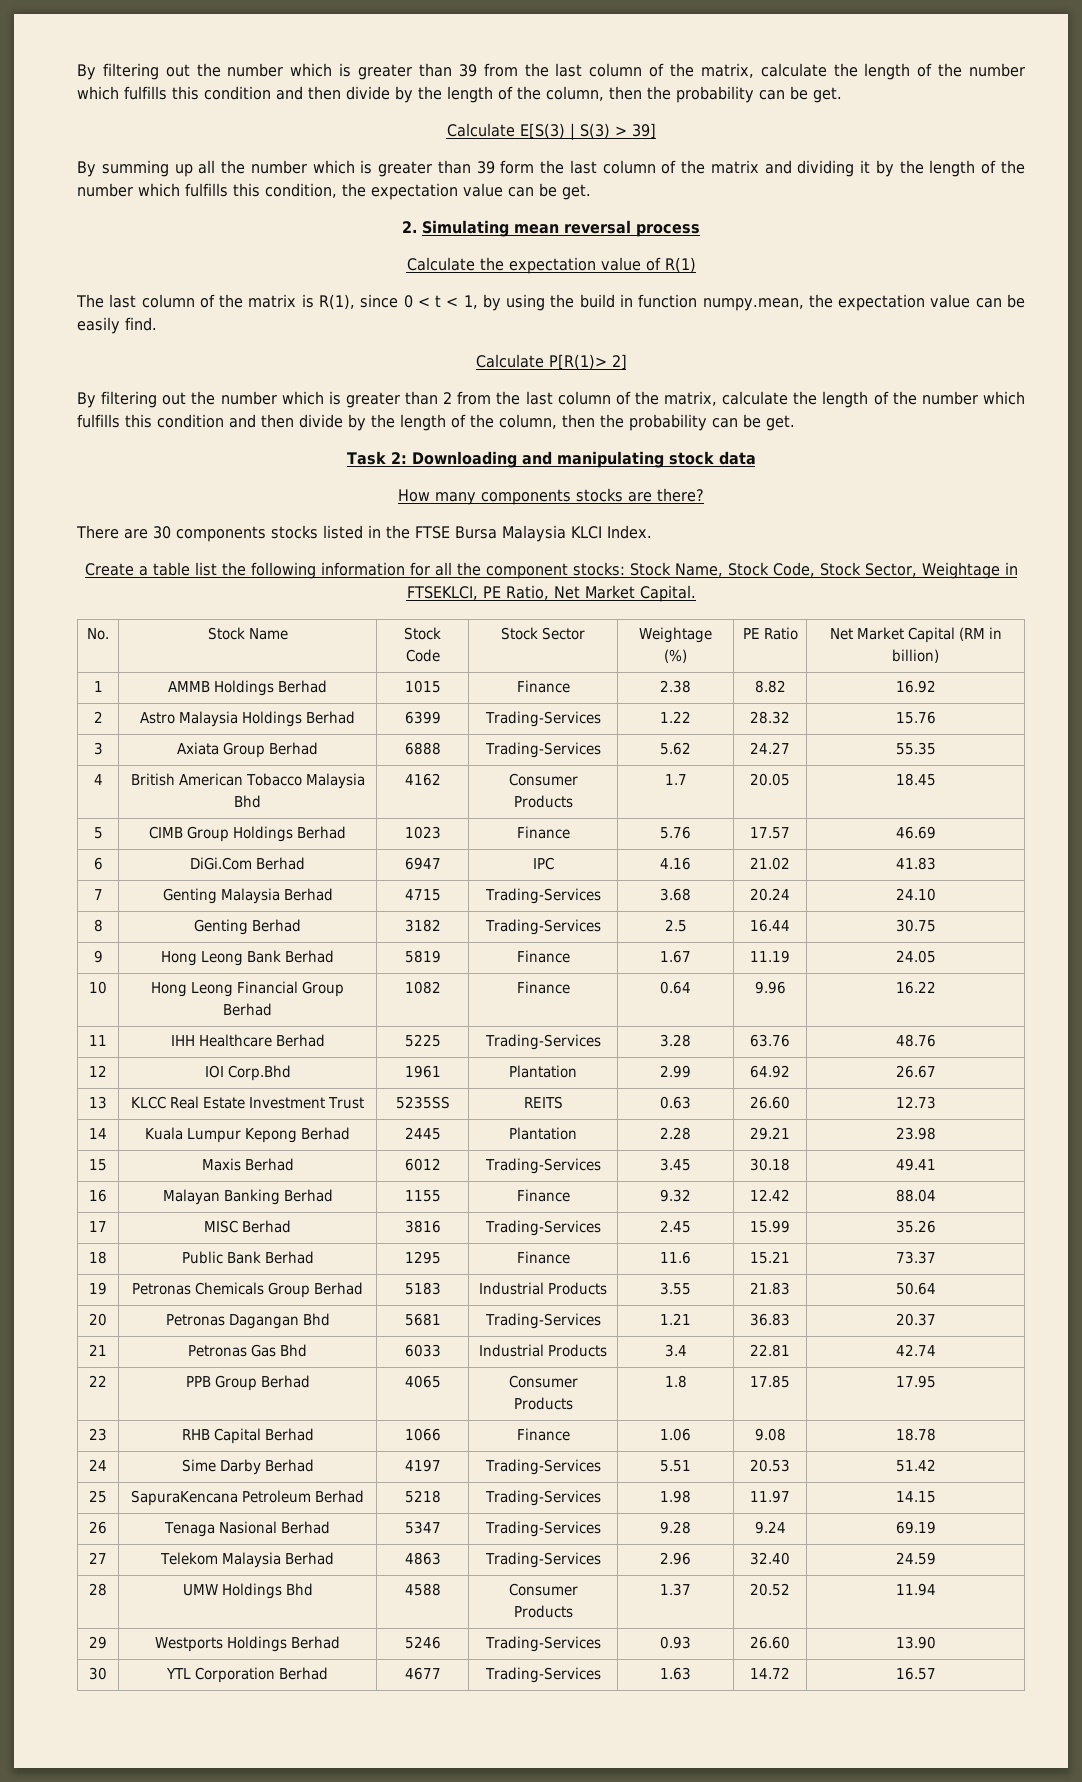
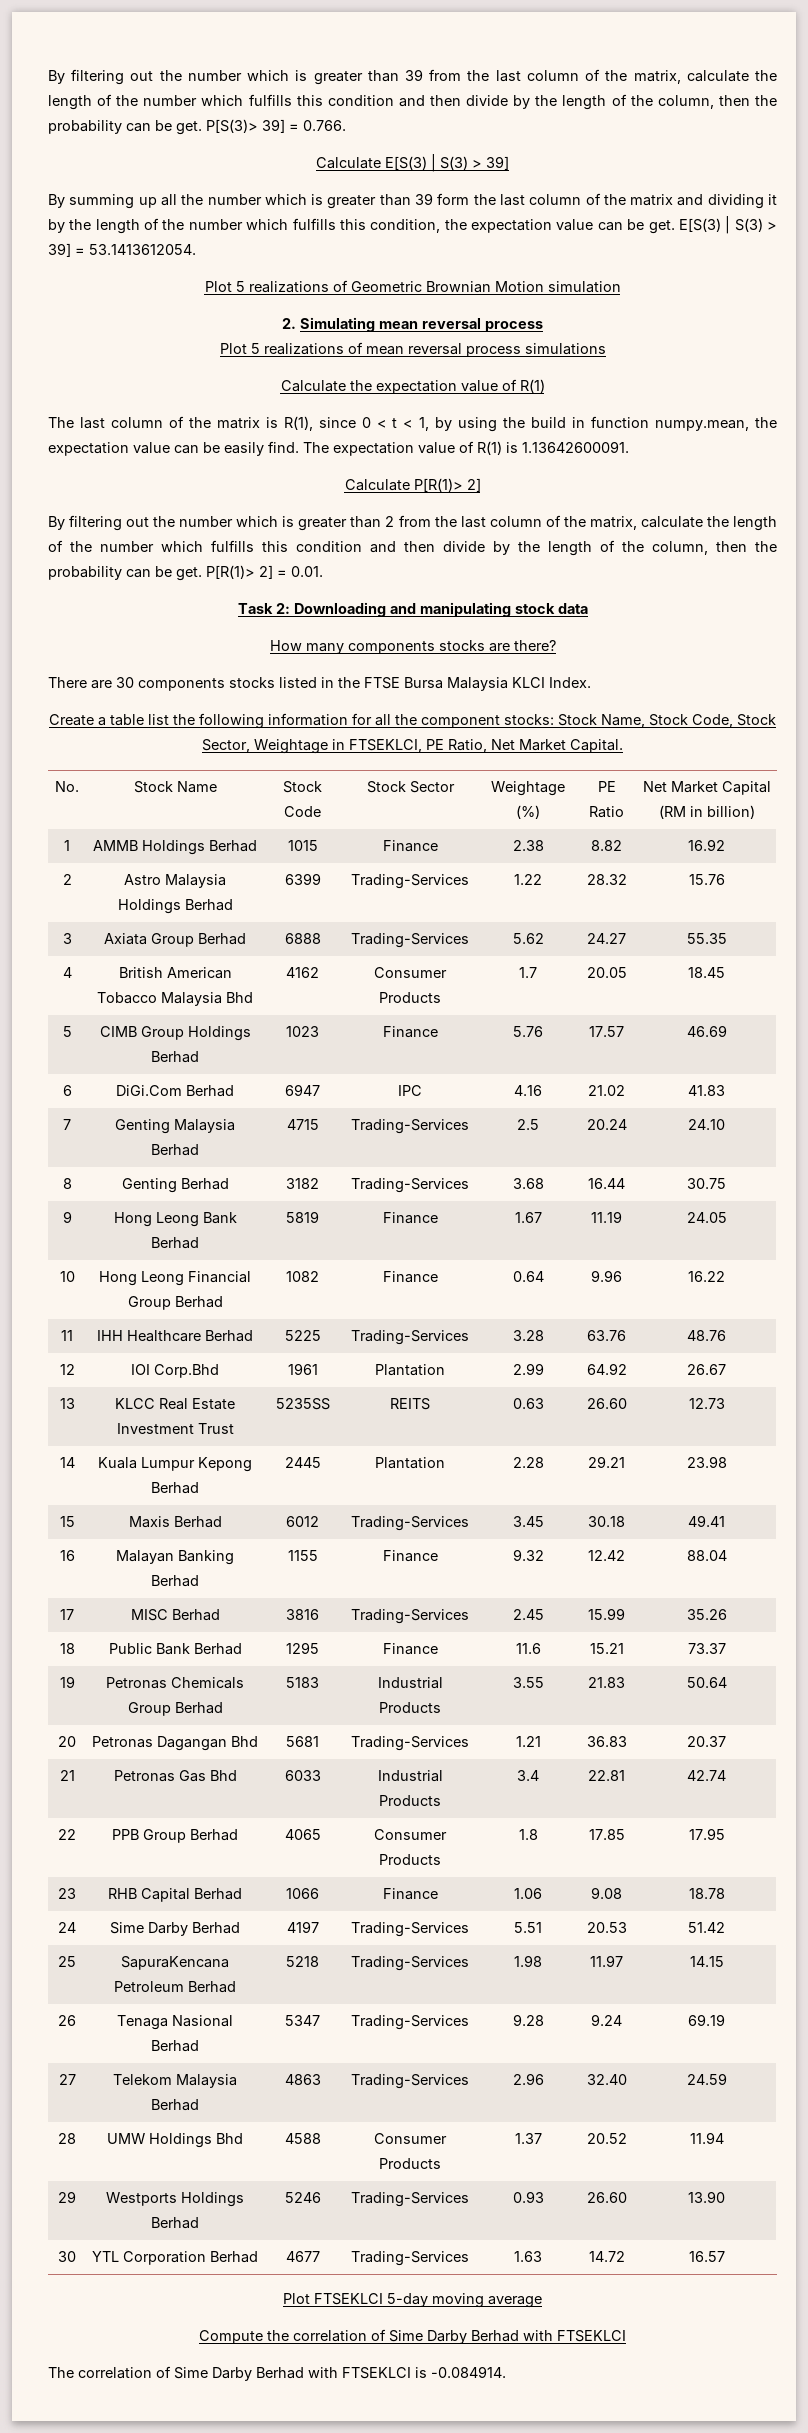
+ P[S(3)> 39] = 0.766.
+ E[S(3) | S(3) > 39] = 53.1413612054.
+ Plot 5 realizations of Geometric Brownian Motion simulation
+ Plot 5 realizations of mean reversal process simulations
+ The expectation value of R(1) is 1.13642600091.
+ P[R(1)> 2] = 0.01.
- 7 | Genting Malaysia Berhad | 4715 | Trading-Services | 3.68 | 20.24 | 24.10
+ 7 | Genting Malaysia Berhad | 4715 | Trading-Services | 2.5 | 20.24 | 24.10
- 8 | Genting Berhad | 3182 | Trading-Services | 2.5 | 16.44 | 30.75
+ 8 | Genting Berhad | 3182 | Trading-Services | 3.68 | 16.44 | 30.75
+ Plot FTSEKLCI 5-day moving average
+ Compute the correlation of Sime Darby Berhad with FTSEKLCI
+ The correlation of Sime Darby Berhad with FTSEKLCI is -0.084914.

